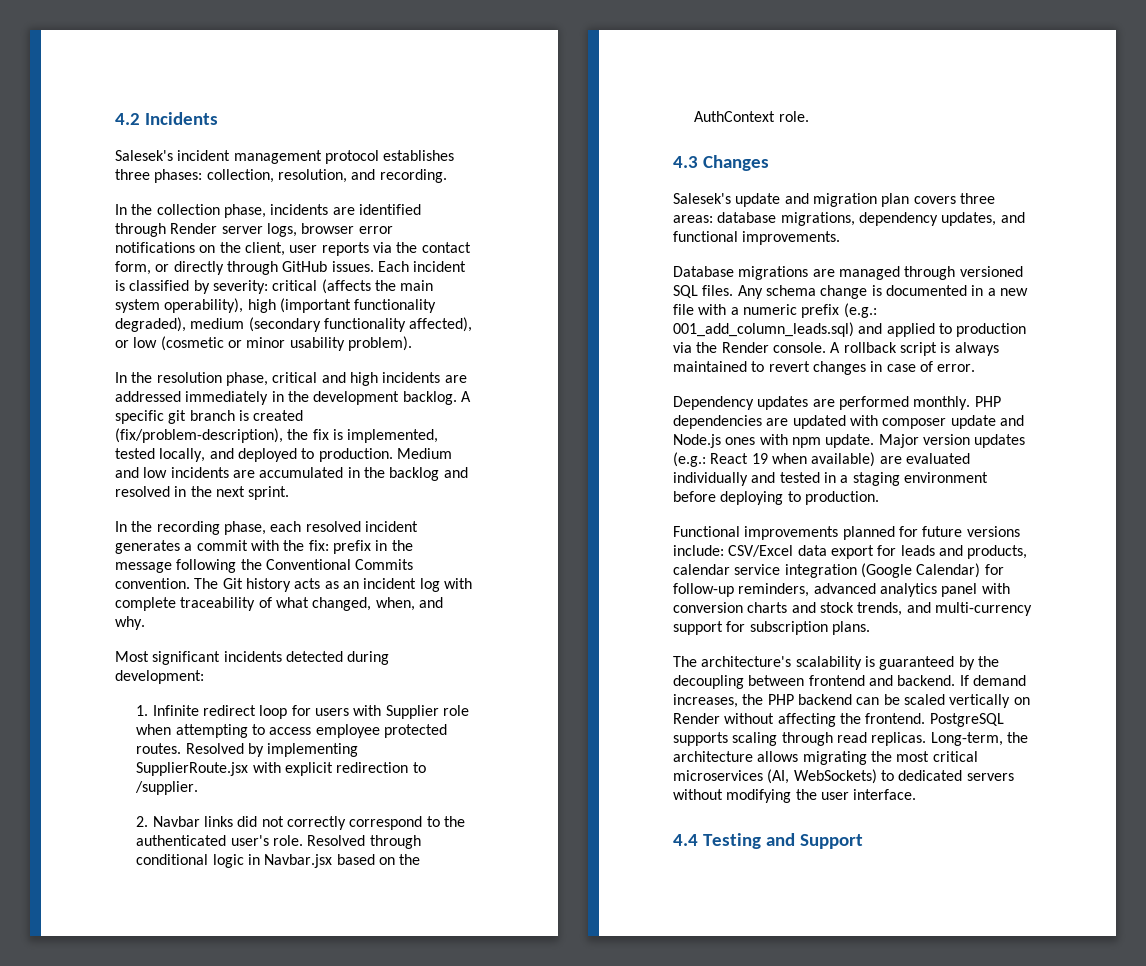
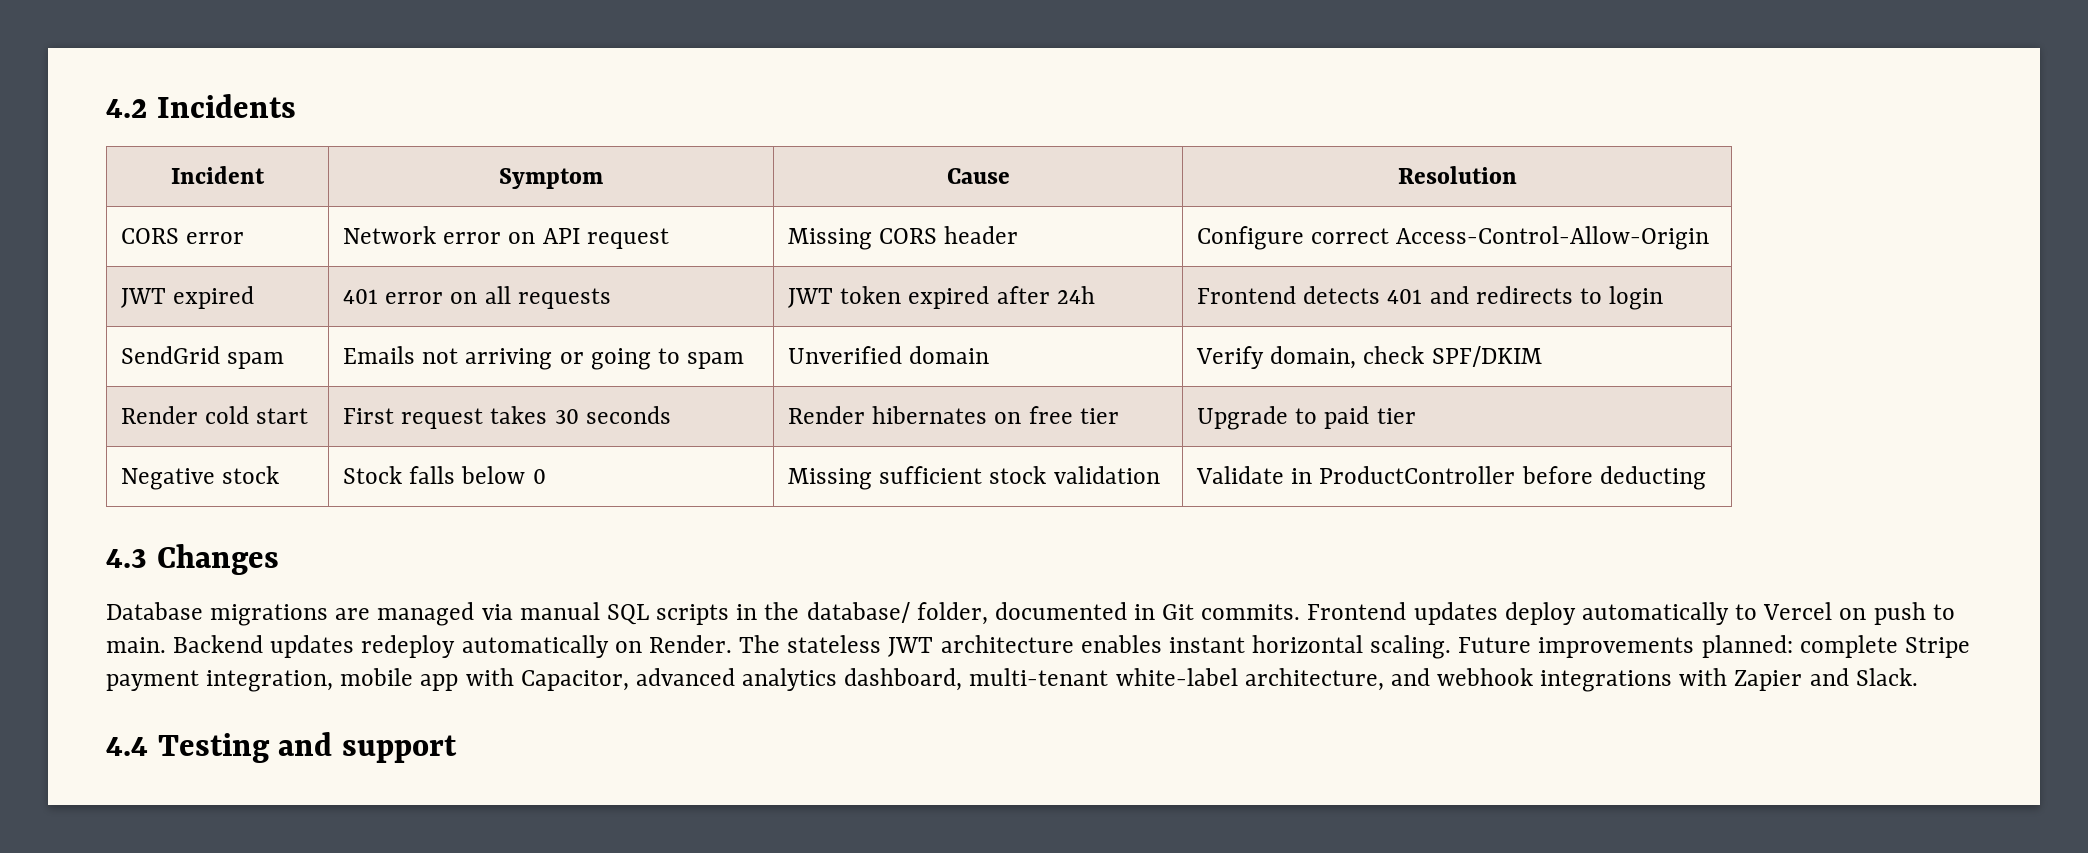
- Salesek's incident management protocol establishes three phases: collection, resolution, and recording.
- In the collection phase, incidents are identified through Render server logs, browser error notifications on the client, user reports via the contact form, or directly through GitHub issues. Each incident is classified by severity: critical (affects the main system operability), high (important functionality degraded), medium (secondary functionality affected), or low (cosmetic or minor usability problem).
- In the resolution phase, critical and high incidents are addressed immediately in the development backlog. A specific git branch is created (fix/problem-description), the fix is implemented, tested locally, and deployed to production. Medium and low incidents are accumulated in the backlog and resolved in the next sprint.
- In the recording phase, each resolved incident generates a commit with the fix: prefix in the message following the Conventional Commits convention. The Git history acts as an incident log with complete traceability of what changed, when, and why.
- Most significant incidents detected during development:
- 1. Infinite redirect loop for users with Supplier role when attempting to access employee protected routes. Resolved by implementing SupplierRoute.jsx with explicit redirection to /supplier.
- 2. Navbar links did not correctly correspond to the authenticated user's role. Resolved through conditional logic in Navbar.jsx based on the AuthContext role.
+ Incident | Symptom | Cause | Resolution
+ CORS error | Network error on API request | Missing CORS header | Configure correct Access-Control-Allow-Origin
+ JWT expired | 401 error on all requests | JWT token expired after 24h | Frontend detects 401 and redirects to login
+ SendGrid spam | Emails not arriving or going to spam | Unverified domain | Verify domain, check SPF/DKIM
+ Render cold start | First request takes 30 seconds | Render hibernates on free tier | Upgrade to paid tier
+ Negative stock | Stock falls below 0 | Missing sufficient stock validation | Validate in ProductController before deducting
  4.3 Changes
- Salesek's update and migration plan covers three areas: database migrations, dependency updates, and functional improvements.
- Database migrations are managed through versioned SQL files. Any schema change is documented in a new file with a numeric prefix (e.g.: 001_add_column_leads.sql) and applied to production via the Render console. A rollback script is always maintained to revert changes in case of error.
- Dependency updates are performed monthly. PHP dependencies are updated with composer update and Node.js ones with npm update. Major version updates (e.g.: React 19 when available) are evaluated individually and tested in a staging environment before deploying to production.
- Functional improvements planned for future versions include: CSV/Excel data export for leads and products, calendar service integration (Google Calendar) for follow-up reminders, advanced analytics panel with conversion charts and stock trends, and multi-currency support for subscription plans.
- The architecture's scalability is guaranteed by the decoupling between frontend and backend. If demand increases, the PHP backend can be scaled vertically on Render without affecting the frontend. PostgreSQL supports scaling through read replicas. Long-term, the architecture allows migrating the most critical microservices (AI, WebSockets) to dedicated servers without modifying the user interface.
+ Database migrations are managed via manual SQL scripts in the database/ folder, documented in Git commits. Frontend updates deploy automatically to Vercel on push to main. Backend updates redeploy automatically on Render. The stateless JWT architecture enables instant horizontal scaling. Future improvements planned: complete Stripe payment integration, mobile app with Capacitor, advanced analytics dashboard, multi-tenant white-label architecture, and webhook integrations with Zapier and Slack.
- 4.4 Testing and Support
+ 4.4 Testing and support

